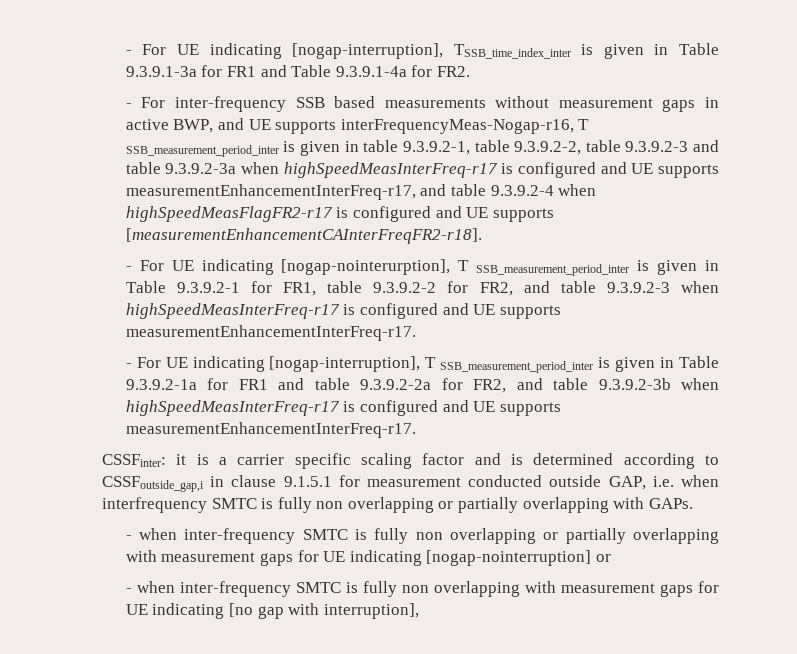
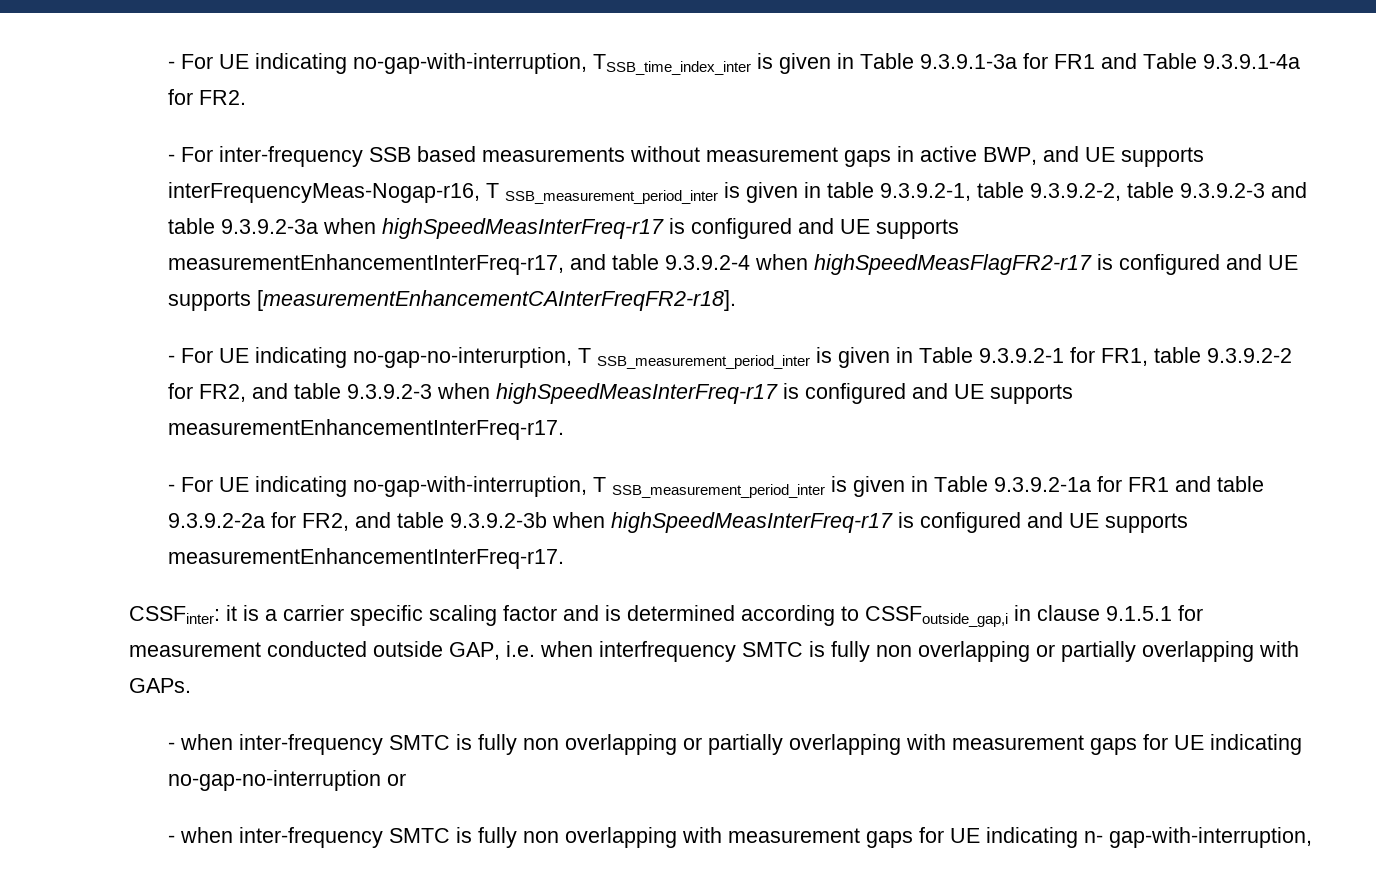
- - For UE indicating [nogap-interruption], TSSB_time_index_inter is given in Table 9.3.9.1-3a for FR1 and Table 9.3.9.1-4a for FR2.
+ - For UE indicating no-gap-with-interruption, TSSB_time_index_inter is given in Table 9.3.9.1-3a for FR1 and Table 9.3.9.1-4a for FR2.
- - For UE indicating [nogap-nointerurption], T SSB_measurement_period_inter is given in Table 9.3.9.2-1 for FR1, table 9.3.9.2-2 for FR2, and table 9.3.9.2-3 when highSpeedMeasInterFreq-r17 is configured and UE supports measurementEnhancementInterFreq-r17.
+ - For UE indicating no-gap-no-interurption, T SSB_measurement_period_inter is given in Table 9.3.9.2-1 for FR1, table 9.3.9.2-2 for FR2, and table 9.3.9.2-3 when highSpeedMeasInterFreq-r17 is configured and UE supports measurementEnhancementInterFreq-r17.
- - For UE indicating [nogap-interruption], T SSB_measurement_period_inter is given in Table 9.3.9.2-1a for FR1 and table 9.3.9.2-2a for FR2, and table 9.3.9.2-3b when highSpeedMeasInterFreq-r17 is configured and UE supports measurementEnhancementInterFreq-r17.
+ - For UE indicating no-gap-with-interruption, T SSB_measurement_period_inter is given in Table 9.3.9.2-1a for FR1 and table 9.3.9.2-2a for FR2, and table 9.3.9.2-3b when highSpeedMeasInterFreq-r17 is configured and UE supports measurementEnhancementInterFreq-r17.
- - when inter-frequency SMTC is fully non overlapping or partially overlapping with measurement gaps for UE indicating [nogap-nointerruption] or
+ - when inter-frequency SMTC is fully non overlapping or partially overlapping with measurement gaps for UE indicating no-gap-no-interruption or
- - when inter-frequency SMTC is fully non overlapping with measurement gaps for UE indicating [no gap with interruption],
+ - when inter-frequency SMTC is fully non overlapping with measurement gaps for UE indicating n- gap-with-interruption,

